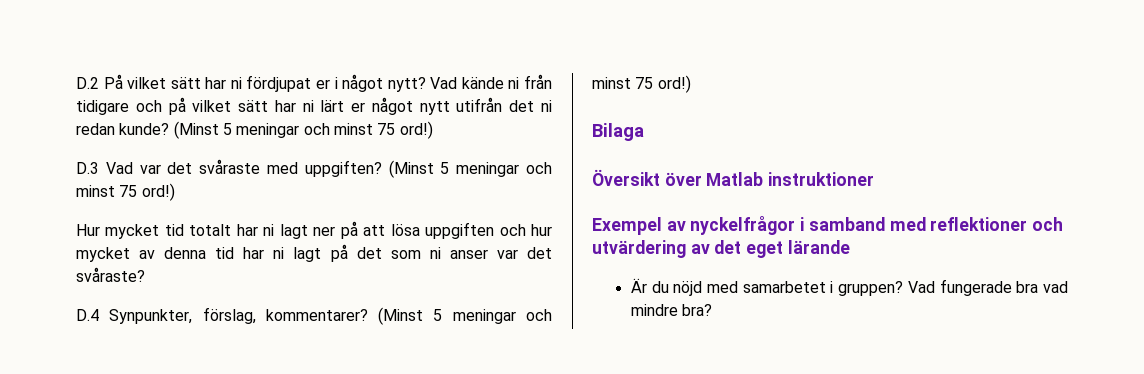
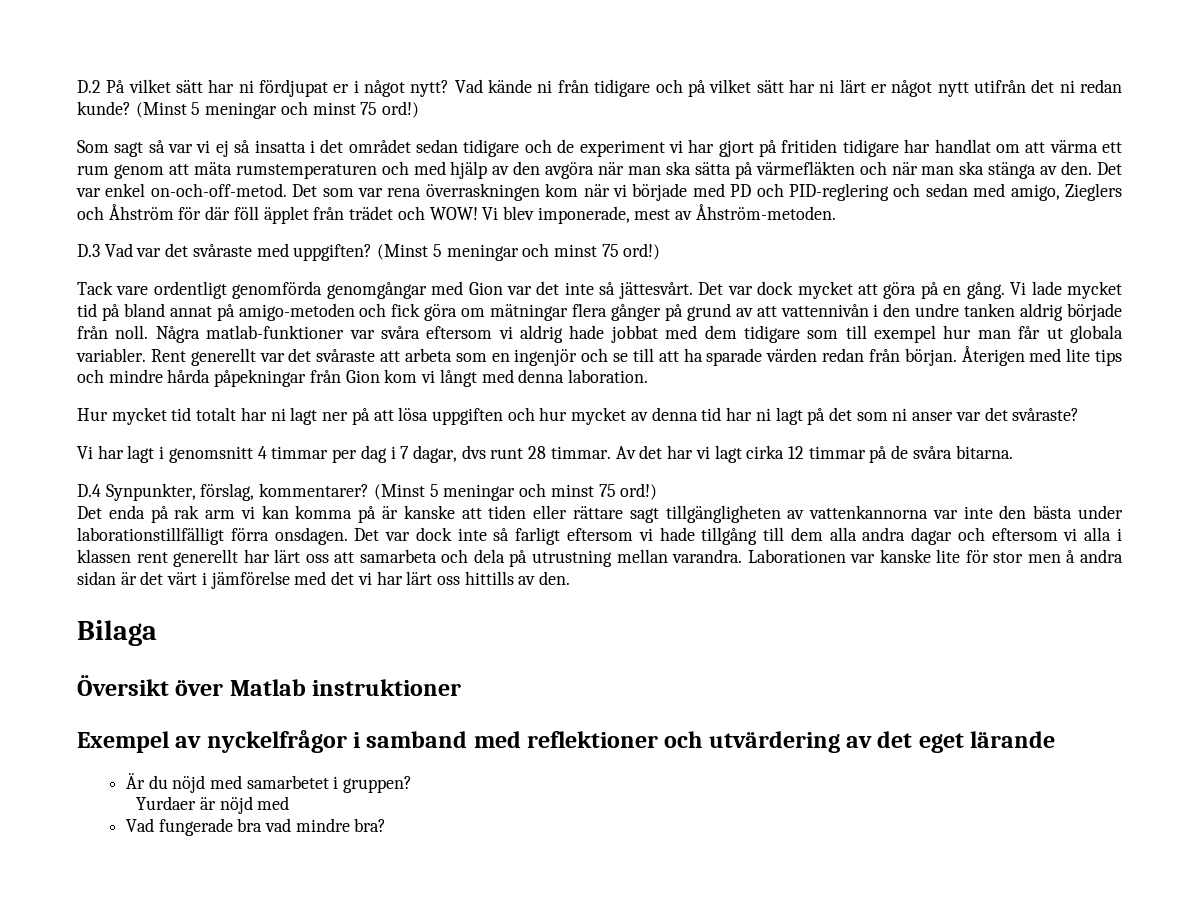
+ Som sagt så var vi ej så insatta i det området sedan tidigare och de experiment vi har gjort på fritiden tidigare har handlat om att värma ett rum genom att mäta rumstemperaturen och med hjälp av den avgöra när man ska sätta på värmefläkten och när man ska stänga av den. Det var enkel on-och-off-metod. Det som var rena överraskningen kom när vi började med PD och PID-reglering och sedan med amigo, Zieglers och Åhström för där föll äpplet från trädet och WOW! Vi blev imponerade, mest av Åhström-metoden.
+ Tack vare ordentligt genomförda genomgångar med Gion var det inte så jättesvårt. Det var dock mycket att göra på en gång. Vi lade mycket tid på bland annat på amigo-metoden och fick göra om mätningar flera gånger på grund av att vattennivån i den undre tanken aldrig började från noll. Några matlab-funktioner var svåra eftersom vi aldrig hade jobbat med dem tidigare som till exempel hur man får ut globala variabler. Rent generellt var det svåraste att arbeta som en ingenjör och se till att ha sparade värden redan från början. Återigen med lite tips och mindre hårda påpekningar från Gion kom vi långt med denna laboration.
+ Vi har lagt i genomsnitt 4 timmar per dag i 7 dagar, dvs runt 28 timmar. Av det har vi lagt cirka 12 timmar på de svåra bitarna.
+ Det enda på rak arm vi kan komma på är kanske att tiden eller rättare sagt tillgängligheten av vattenkannorna var inte den bästa under laborationstillfälligt förra onsdagen. Det var dock inte så farligt eftersom vi hade tillgång till dem alla andra dagar och eftersom vi alla i klassen rent generellt har lärt oss att samarbeta och dela på utrustning mellan varandra. Laborationen var kanske lite för stor men å andra sidan är det värt i jämförelse med det vi har lärt oss hittills av den.
- Är du nöjd med samarbetet i gruppen? Vad fungerade bra vad mindre bra?
+ Är du nöjd med samarbetet i gruppen?
+ Yurdaer är nöjd med
+ Vad fungerade bra vad mindre bra?

